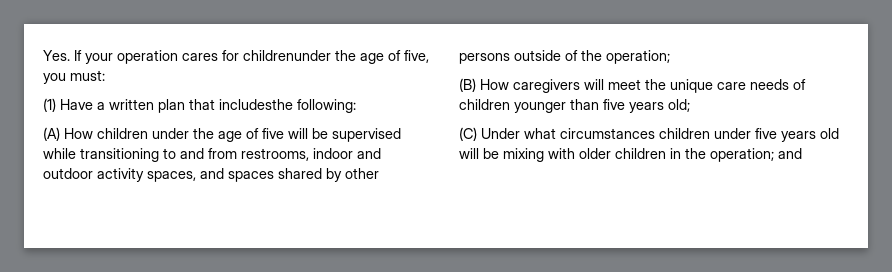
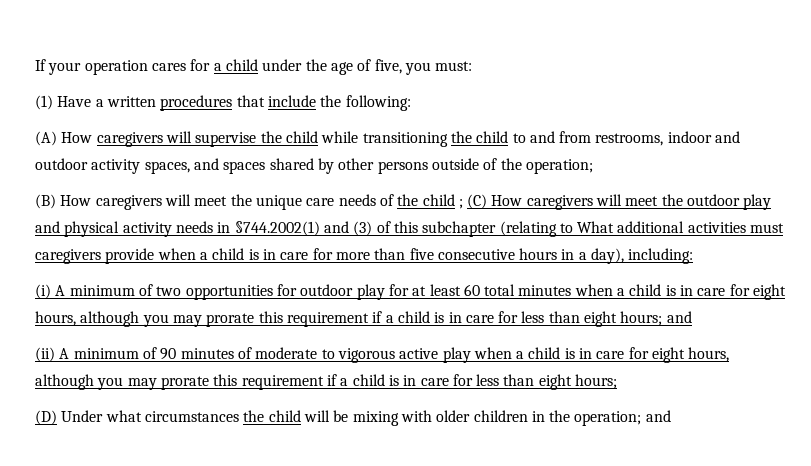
- Yes. If your operation cares for childrenunder the age of five, you must:
+ If your operation cares for a child under the age of five, you must:
- (1) Have a written plan that includesthe following:
+ (1) Have a written procedures that include the following:
- (A) How children under the age of five will be supervised while transitioning to and from restrooms, indoor and outdoor activity spaces, and spaces shared by other persons outside of the operation;
+ (A) How caregivers will supervise the child while transitioning the child to and from restrooms, indoor and outdoor activity spaces, and spaces shared by other persons outside of the operation;
- (B) How caregivers will meet the unique care needs of children younger than five years old;
- (C) Under what circumstances children under five years old will be mixing with older children in the operation; and
+ (B) How caregivers will meet the unique care needs of the child ; (C) How caregivers will meet the outdoor play and physical activity needs in §744.2002(1) and (3) of this subchapter (relating to What additional activities must caregivers provide when a child is in care for more than five consecutive hours in a day), including:
+ (i) A minimum of two opportunities for outdoor play for at least 60 total minutes when a child is in care for eight hours, although you may prorate this requirement if a child is in care for less than eight hours; and
+ (ii) A minimum of 90 minutes of moderate to vigorous active play when a child is in care for eight hours, although you may prorate this requirement if a child is in care for less than eight hours;
+ (D) Under what circumstances the child will be mixing with older children in the operation; and

